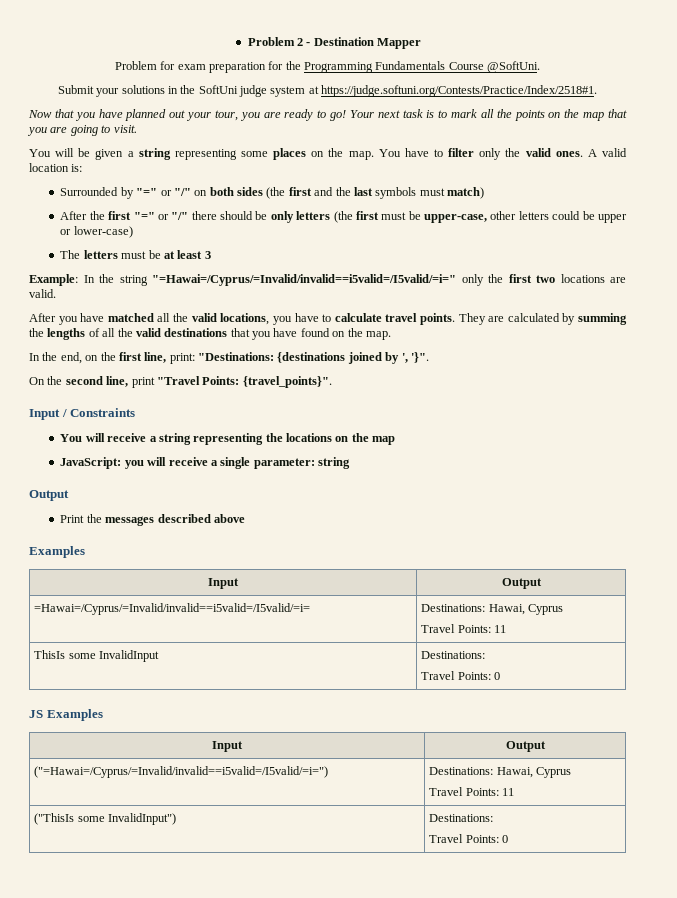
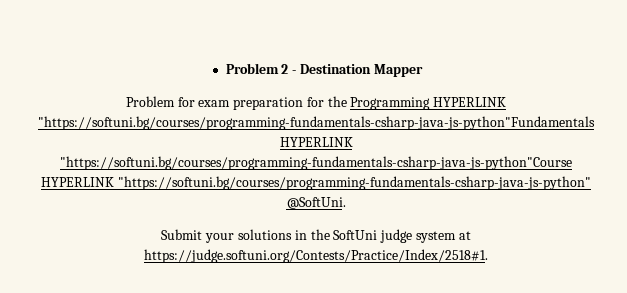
- Problem for exam preparation for the Programming Fundamentals Course @SoftUni.
+ Problem for exam preparation for the Programming HYPERLINK "https://softuni.bg/courses/programming-fundamentals-csharp-java-js-python"Fundamentals HYPERLINK "https://softuni.bg/courses/programming-fundamentals-csharp-java-js-python"Course HYPERLINK "https://softuni.bg/courses/programming-fundamentals-csharp-java-js-python" @SoftUni.
- Now that you have planned out your tour, you are ready to go! Your next task is to mark all the points on the map that you are going to visit.
- You will be given a string representing some places on the map. You have to filter only the valid ones. A valid location is:
- Surrounded by "=" or "/" on both sides (the first and the last symbols must match)
- After the first "=" or "/" there should be only letters (the first must be upper-case, other letters could be upper or lower-case)
- The letters must be at least 3
- Example: In the string "=Hawai=/Cyprus/=Invalid/invalid==i5valid=/I5valid/=i=" only the first two locations are valid.
- After you have matched all the valid locations, you have to calculate travel points. They are calculated by summing the lengths of all the valid destinations that you have found on the map.
- In the end, on the first line, print: "Destinations: {destinations joined by ', '}".
- On the second line, print "Travel Points: {travel_points}".
- Input / Constraints
- You will receive a string representing the locations on the map
- JavaScript: you will receive a single parameter: string
- Output
- Print the messages described above
- Examples
- Input | Output
- =Hawai=/Cyprus/=Invalid/invalid==i5valid=/I5valid/=i= | Destinations: Hawai, Cyprus
- Travel Points: 11
- ThisIs some InvalidInput | Destinations:
- Travel Points: 0
- JS Examples
- Input | Output
- ("=Hawai=/Cyprus/=Invalid/invalid==i5valid=/I5valid/=i=") | Destinations: Hawai, Cyprus
- Travel Points: 11
- ("ThisIs some InvalidInput") | Destinations:
- Travel Points: 0

